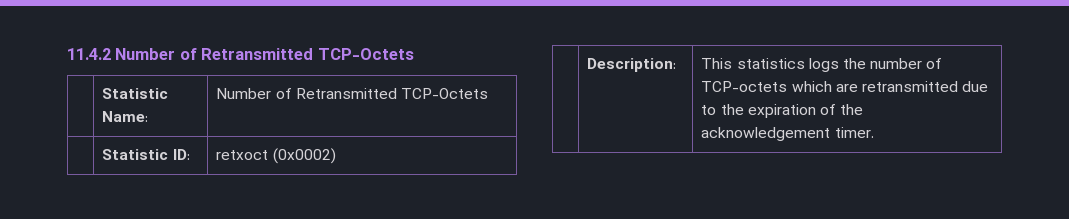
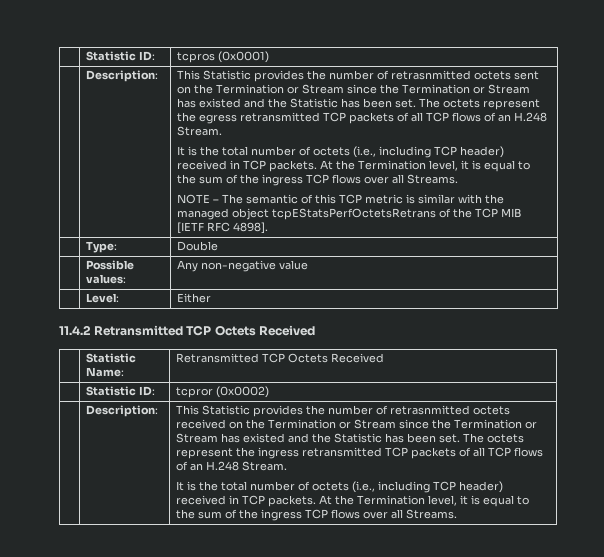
- 11.4.2 Number of Retransmitted TCP-Octets
- | Statistic Name: | Number of Retransmitted TCP-Octets
- | Statistic ID: | retxoct (0x0002)
+ | Statistic ID: | tcpros (0x0001)
+ | Description: | This Statistic provides the number of retrasnmitted octets sent on the Termination or Stream since the Termination or Stream has existed and the Statistic has been set. The octets represent the egress retransmitted TCP packets of all TCP flows of an H.248 Stream.
+ It is the total number of octets (i.e., including TCP header) received in TCP packets. At the Termination level, it is equal to the sum of the ingress TCP flows over all Streams.
+ NOTE – The semantic of this TCP metric is similar with the managed object tcpEStatsPerfOctetsRetrans of the TCP MIB [IETF RFC 4898].
+ | Type: | Double
+ | Possible values: | Any non-negative value
+ | Level: | Either
+ 11.4.2 Retransmitted TCP Octets Received
+ | Statistic Name: | Retransmitted TCP Octets Received
+ | Statistic ID: | tcpror (0x0002)
- This statistics logs the number of TCP-octets which are retransmitted due to the expiration of the acknowledgement timer.
+ This Statistic provides the number of retrasnmitted octets received on the Termination or Stream since the Termination or Stream has existed and the Statistic has been set. The octets represent the ingress retransmitted TCP packets of all TCP flows of an H.248 Stream.
+ It is the total number of octets (i.e., including TCP header) received in TCP packets. At the Termination level, it is equal to the sum of the ingress TCP flows over all Streams.

